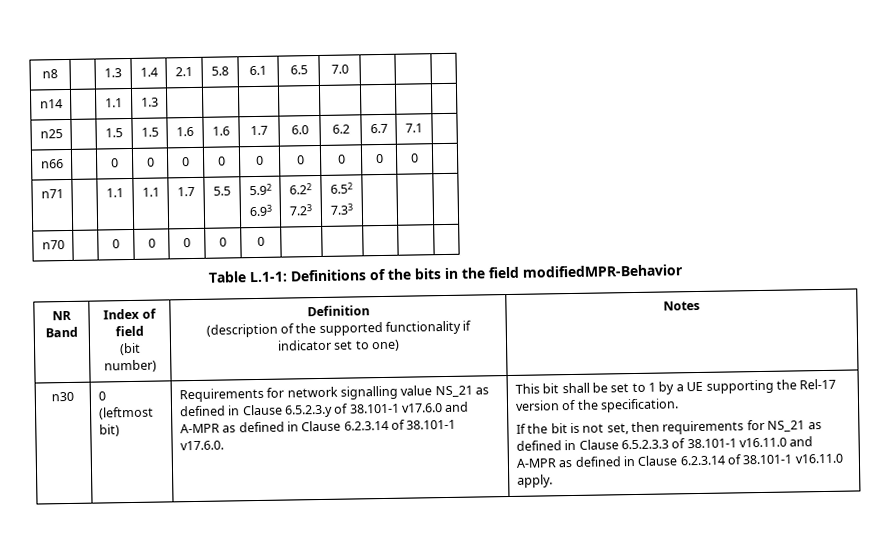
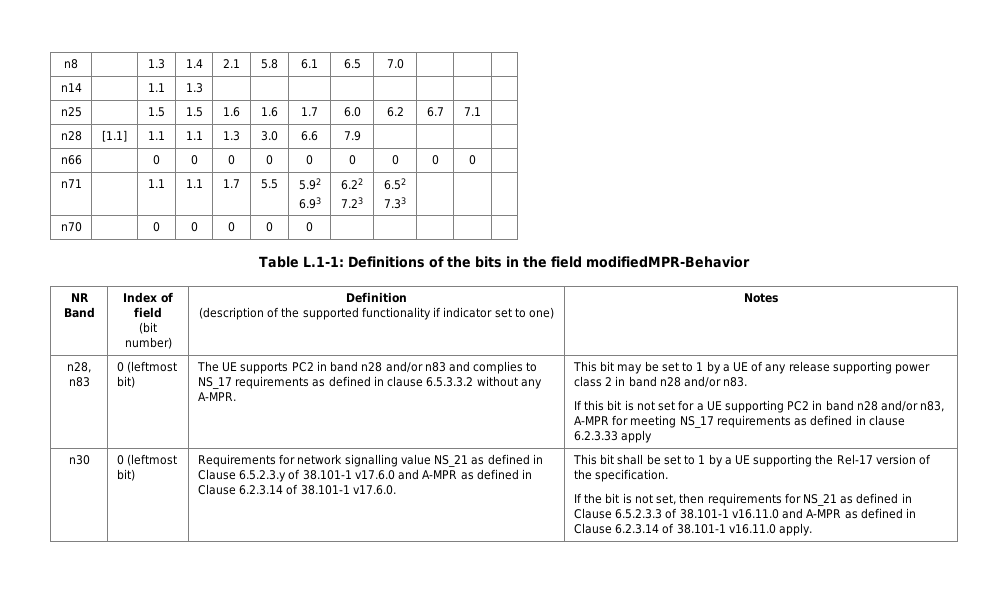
+ n28 | [1.1] | 1.1 | 1.1 | 1.3 | 3.0 | 6.6 | 7.9 | | | |
+ n28, n83 | 0 (leftmost bit) | The UE supports PC2 in band n28 and/or n83 and complies to NS_17 requirements as defined in clause 6.5.3.3.2 without any A-MPR. | This bit may be set to 1 by a UE of any release supporting power class 2 in band n28 and/or n83.
+ If this bit is not set for a UE supporting PC2 in band n28 and/or n83, A-MPR for meeting NS_17 requirements as defined in clause 6.2.3.33 apply

